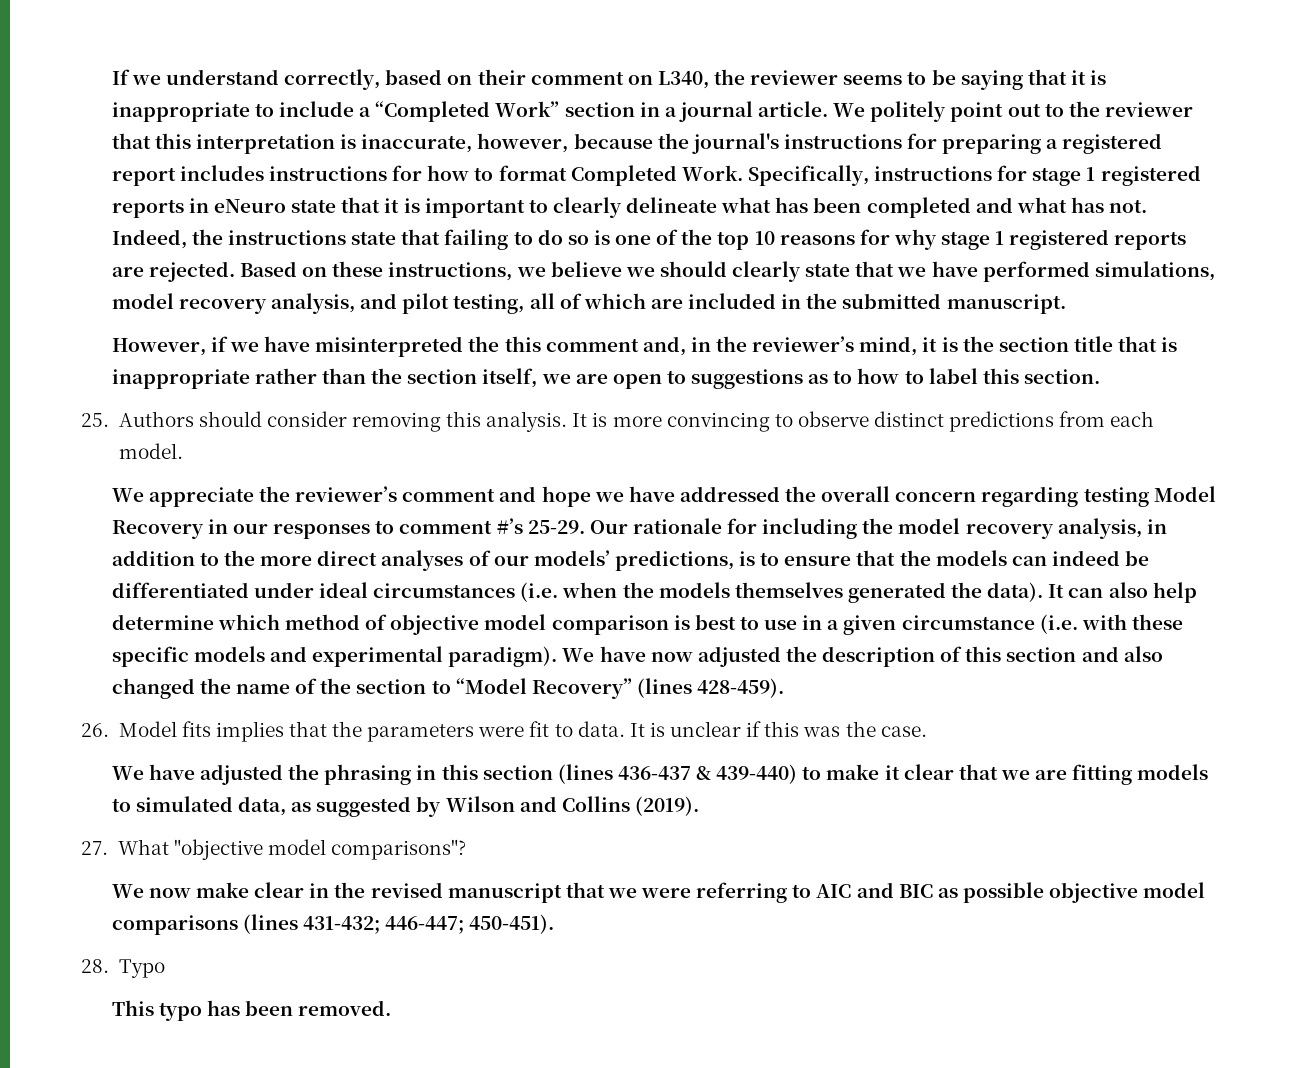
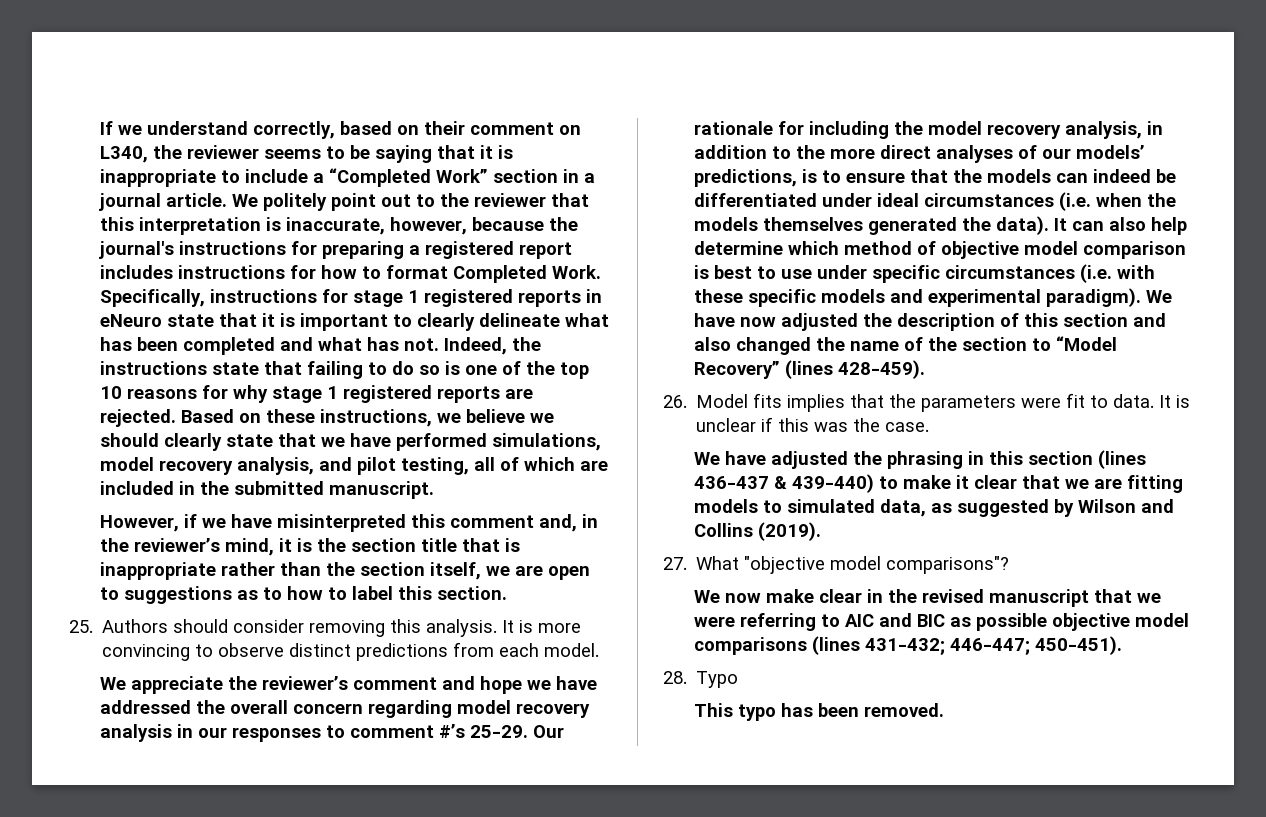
- However, if we have misinterpreted the this comment and, in the reviewer’s mind, it is the section title that is inappropriate rather than the section itself, we are open to suggestions as to how to label this section.
+ However, if we have misinterpreted this comment and, in the reviewer’s mind, it is the section title that is inappropriate rather than the section itself, we are open to suggestions as to how to label this section.
- We appreciate the reviewer’s comment and hope we have addressed the overall concern regarding testing Model Recovery in our responses to comment #’s 25-29.
+ We appreciate the reviewer’s comment and hope we have addressed the overall concern regarding model recovery analysis in our responses to comment #’s 25-29.
- It can also help determine which method of objective model comparison is best to use in a given circumstance (i.e. with these specific models and experimental paradigm).
+ It can also help determine which method of objective model comparison is best to use under specific circumstances (i.e. with these specific models and experimental paradigm).

